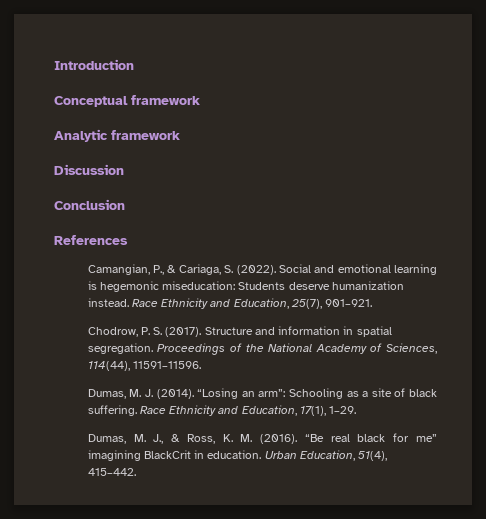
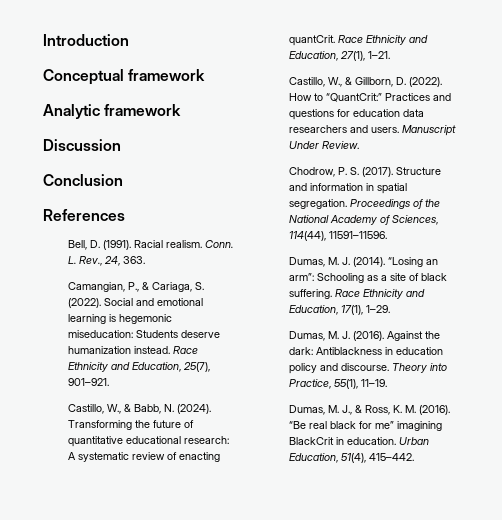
+ Bell, D. (1991). Racial realism. Conn. L. Rev., 24, 363.
+ Castillo, W., & Babb, N. (2024). Transforming the future of quantitative educational research: A systematic review of enacting quantCrit. Race Ethnicity and Education, 27(1), 1–21.
+ Castillo, W., & Gillborn, D. (2022). How to “QuantCrit:” Practices and questions for education data researchers and users. Manuscript Under Review.
+ Dumas, M. J. (2016). Against the dark: Antiblackness in education policy and discourse. Theory into Practice, 55(1), 11–19.

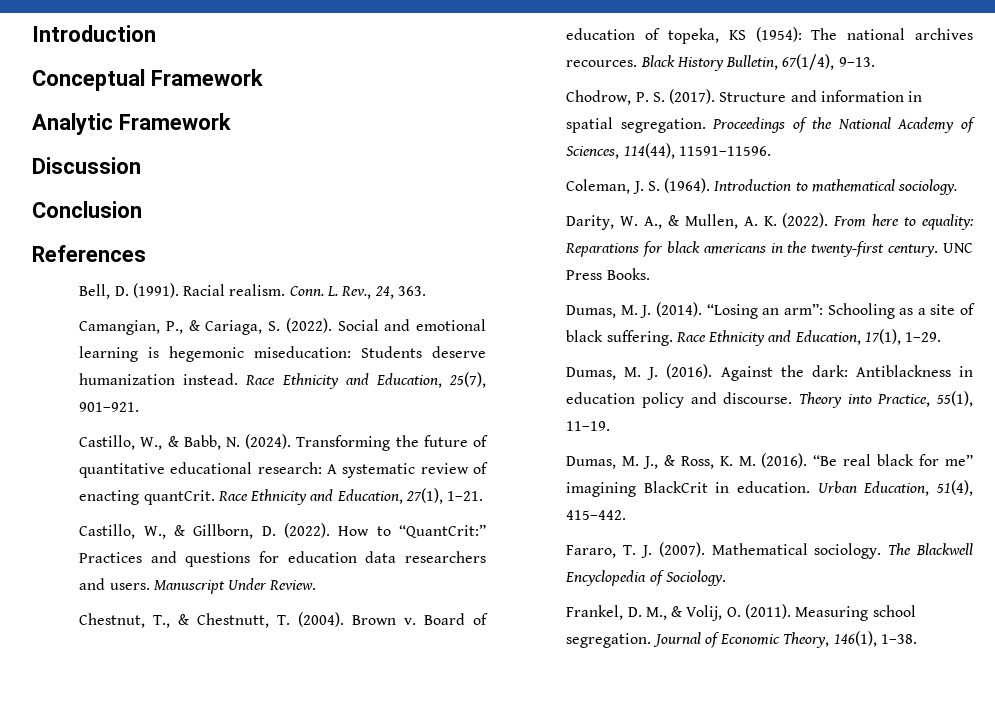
- Conceptual framework
+ Conceptual Framework
- Analytic framework
+ Analytic Framework
+ Chestnut, T., & Chestnutt, T. (2004). Brown v. Board of education of topeka, KS (1954): The national archives recources. Black History Bulletin, 67(1/4), 9–13.
+ Coleman, J. S. (1964). Introduction to mathematical sociology.
+ Darity, W. A., & Mullen, A. K. (2022). From here to equality: Reparations for black americans in the twenty-first century. UNC Press Books.
+ Fararo, T. J. (2007). Mathematical sociology. The Blackwell Encyclopedia of Sociology.
+ Frankel, D. M., & Volij, O. (2011). Measuring school segregation. Journal of Economic Theory, 146(1), 1–38.

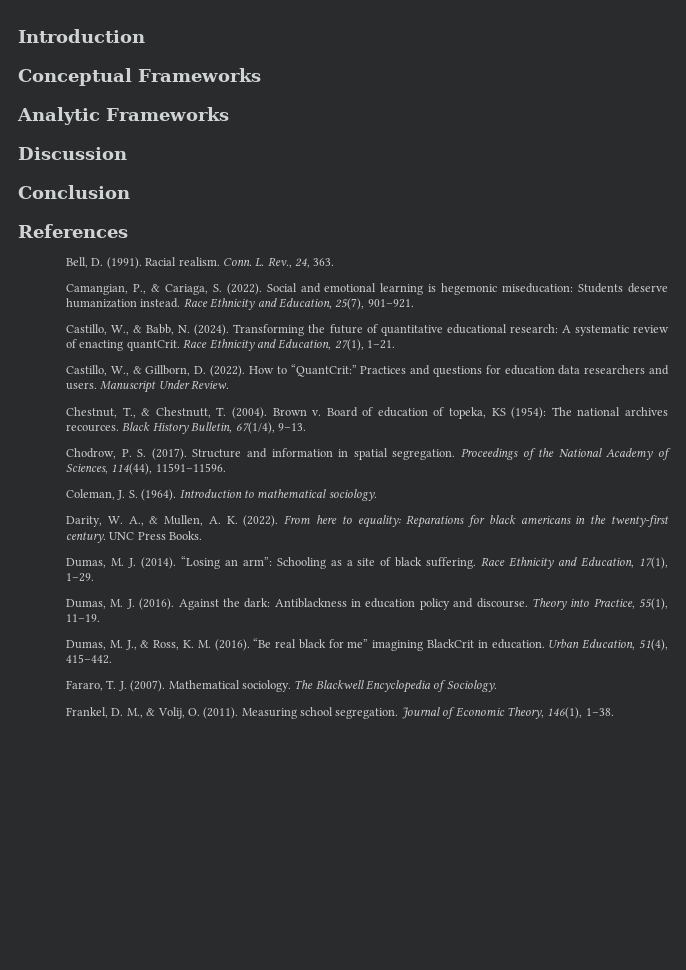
- Conceptual Framework
+ Conceptual Frameworks
- Analytic Framework
+ Analytic Frameworks

